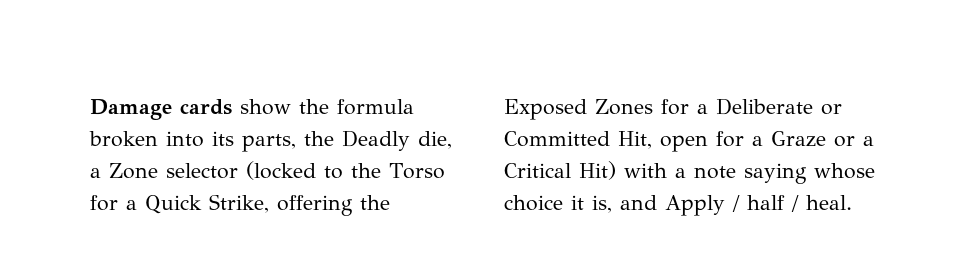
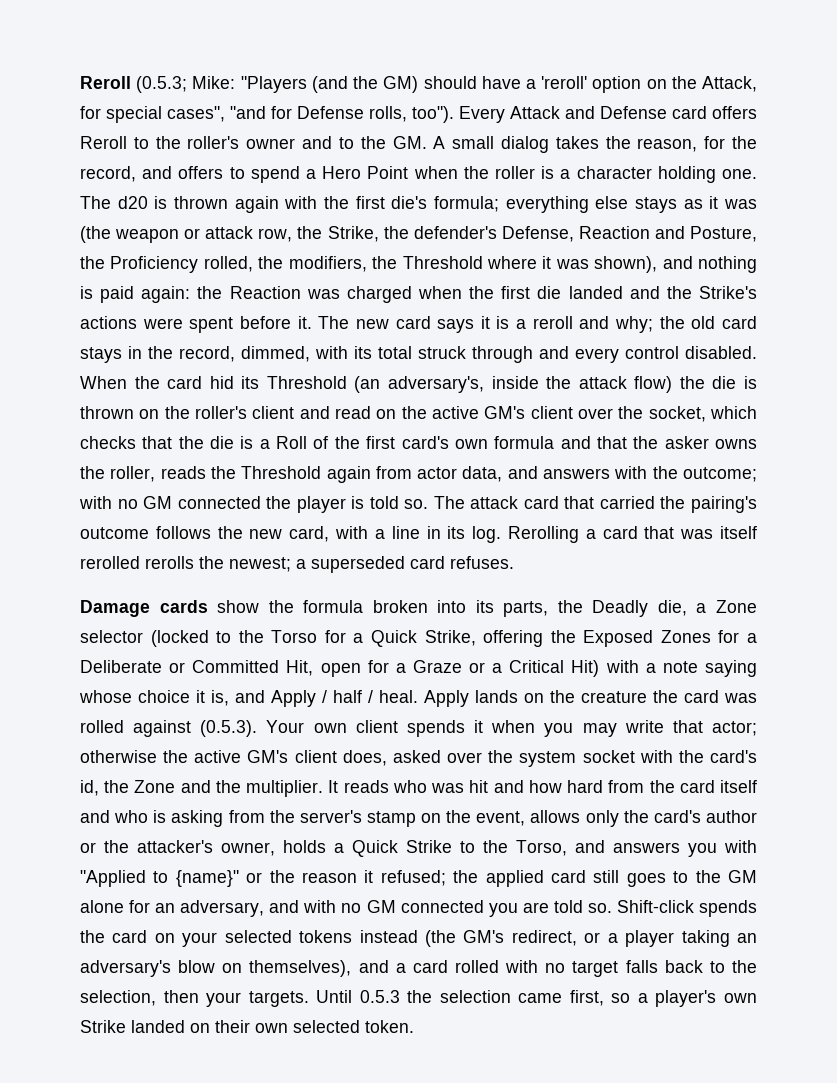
+ Reroll (0.5.3; Mike: "Players (and the GM) should have a 'reroll' option on the Attack, for special cases", "and for Defense rolls, too"). Every Attack and Defense card offers Reroll to the roller's owner and to the GM. A small dialog takes the reason, for the record, and offers to spend a Hero Point when the roller is a character holding one. The d20 is thrown again with the first die's formula; everything else stays as it was (the weapon or attack row, the Strike, the defender's Defense, Reaction and Posture, the Proficiency rolled, the modifiers, the Threshold where it was shown), and nothing is paid again: the Reaction was charged when the first die landed and the Strike's actions were spent before it. The new card says it is a reroll and why; the old card stays in the record, dimmed, with its total struck through and every control disabled. When the card hid its Threshold (an adversary's, inside the attack flow) the die is thrown on the roller's client and read on the active GM's client over the socket, which checks that the die is a Roll of the first card's own formula and that the asker owns the roller, reads the Threshold again from actor data, and answers with the outcome; with no GM connected the player is told so. The attack card that carried the pairing's outcome follows the new card, with a line in its log. Rerolling a card that was itself rerolled rerolls the newest; a superseded card refuses.
+ Apply lands on the creature the card was rolled against (0.5.3). Your own client spends it when you may write that actor; otherwise the active GM's client does, asked over the system socket with the card's id, the Zone and the multiplier. It reads who was hit and how hard from the card itself and who is asking from the server's stamp on the event, allows only the card's author or the attacker's owner, holds a Quick Strike to the Torso, and answers you with "Applied to {name}" or the reason it refused; the applied card still goes to the GM alone for an adversary, and with no GM connected you are told so. Shift-click spends the card on your selected tokens instead (the GM's redirect, or a player taking an adversary's blow on themselves), and a card rolled with no target falls back to the selection, then your targets. Until 0.5.3 the selection came first, so a player's own Strike landed on their own selected token.

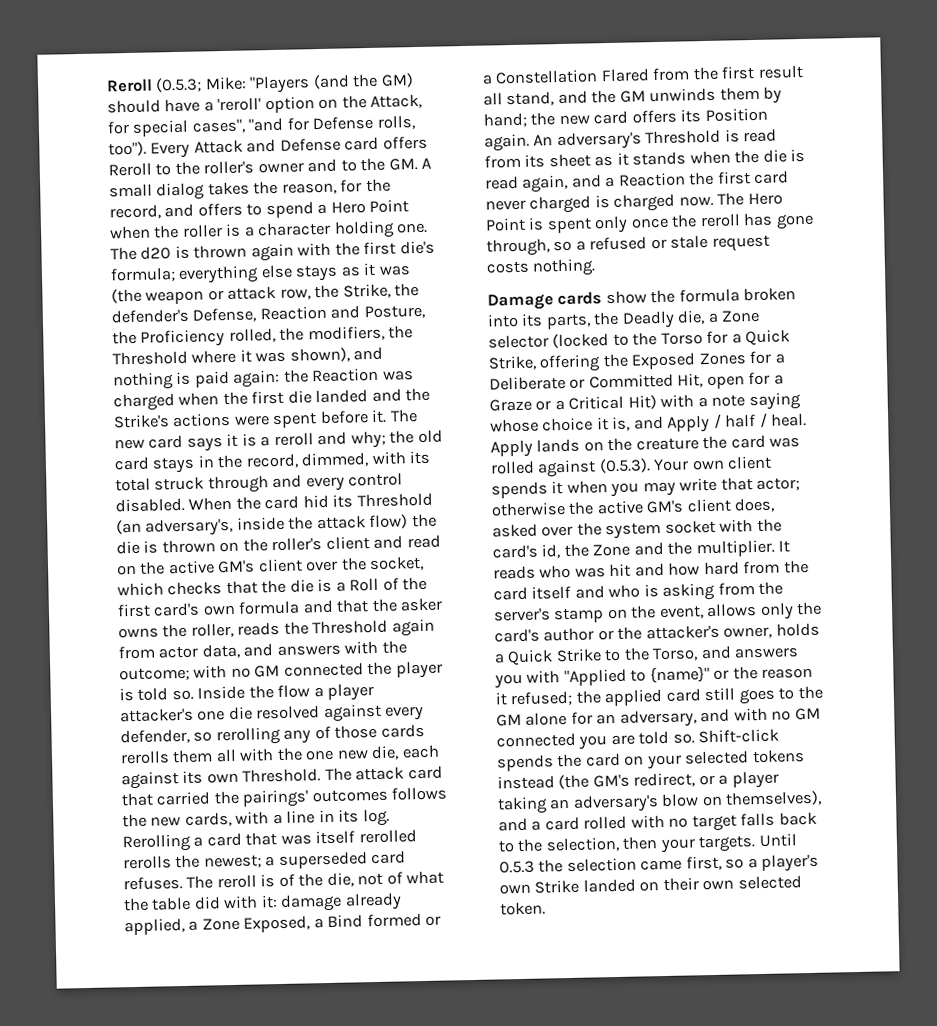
+ Inside the flow a player attacker's one die resolved against every defender, so rerolling any of those cards rerolls them all with the one new die, each against its own Threshold.
- The attack card that carried the pairing's outcome follows the new card, with a line in its log.
+ The attack card that carried the pairings' outcomes follows the new cards, with a line in its log.
+ The reroll is of the die, not of what the table did with it: damage already applied, a Zone Exposed, a Bind formed or a Constellation Flared from the first result all stand, and the GM unwinds them by hand; the new card offers its Position again. An adversary's Threshold is read from its sheet as it stands when the die is read again, and a Reaction the first card never charged is charged now. The Hero Point is spent only once the reroll has gone through, so a refused or stale request costs nothing.

